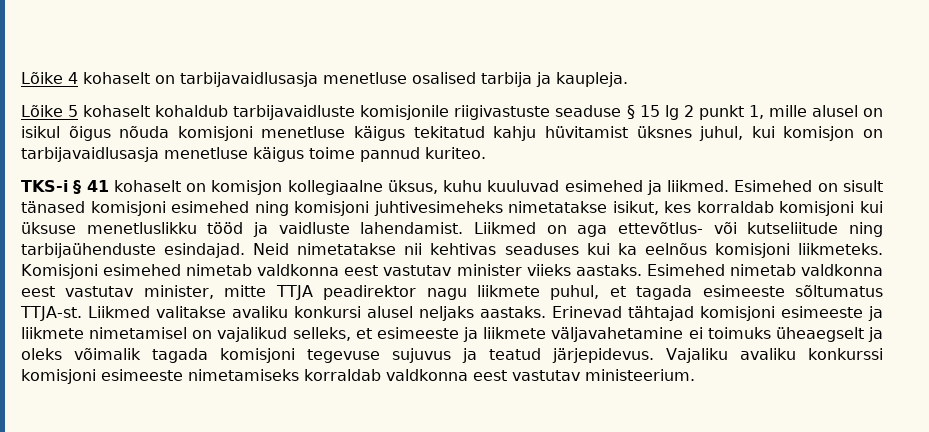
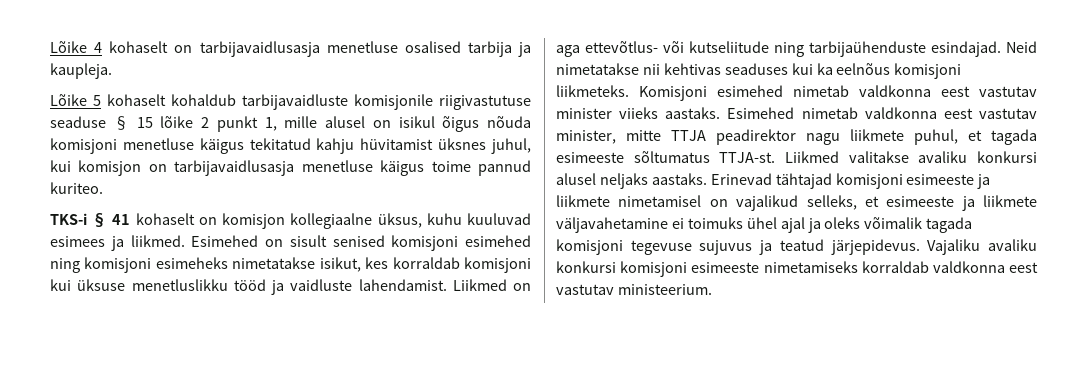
- Lõike 5 kohaselt kohaldub tarbijavaidluste komisjonile riigivastuste seaduse § 15 lg 2 punkt 1, mille alusel on isikul õigus nõuda komisjoni menetluse käigus tekitatud kahju hüvitamist üksnes juhul, kui komisjon on tarbijavaidlusasja menetluse käigus toime pannud kuriteo.
+ Lõike 5 kohaselt kohaldub tarbijavaidluste komisjonile riigivastutuse seaduse § 15 lõike 2 punkt 1, mille alusel on isikul õigus nõuda komisjoni menetluse käigus tekitatud kahju hüvitamist üksnes juhul, kui komisjon on tarbijavaidlusasja menetluse käigus toime pannud kuriteo.
- TKS-i § 41 kohaselt on komisjon kollegiaalne üksus, kuhu kuuluvad esimehed ja liikmed.
+ TKS-i § 41 kohaselt on komisjon kollegiaalne üksus, kuhu kuuluvad esimees ja liikmed.
- Esimehed on sisult tänased komisjoni esimehed ning komisjoni juhtivesimeheks nimetatakse isikut, kes korraldab komisjoni kui üksuse menetluslikku tööd ja vaidluste lahendamist.
+ Esimehed on sisult senised komisjoni esimehed ning komisjoni esimeheks nimetatakse isikut, kes korraldab komisjoni kui üksuse menetluslikku tööd ja vaidluste lahendamist.
- Erinevad tähtajad komisjoni esimeeste ja liikmete nimetamisel on vajalikud selleks, et esimeeste ja liikmete väljavahetamine ei toimuks üheaegselt ja oleks võimalik tagada komisjoni tegevuse sujuvus ja teatud järjepidevus.
+ Erinevad tähtajad komisjoni esimeeste ja liikmete nimetamisel on vajalikud selleks, et esimeeste ja liikmete väljavahetamine ei toimuks ühel ajal ja oleks võimalik tagada komisjoni tegevuse sujuvus ja teatud järjepidevus.
- Vajaliku avaliku konkurssi komisjoni esimeeste nimetamiseks korraldab valdkonna eest vastutav ministeerium.
+ Vajaliku avaliku konkursi komisjoni esimeeste nimetamiseks korraldab valdkonna eest vastutav ministeerium.

